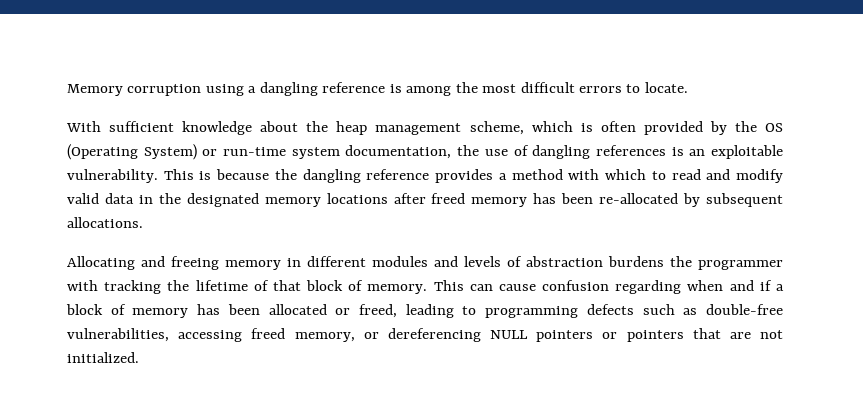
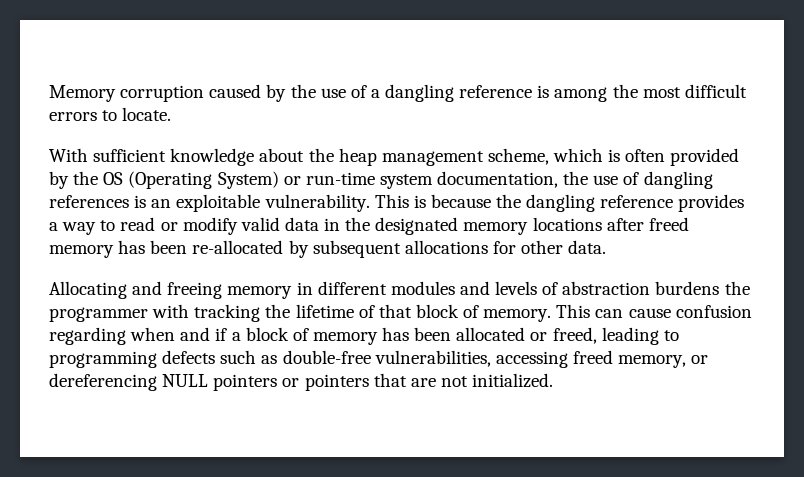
- Memory corruption using a dangling reference is among the most difficult errors to locate.
+ Memory corruption caused by the use of a dangling reference is among the most difficult errors to locate.
- This is because the dangling reference provides a method with which to read and modify valid data in the designated memory locations after freed memory has been re-allocated by subsequent allocations.
+ This is because the dangling reference provides a way to read or modify valid data in the designated memory locations after freed memory has been re-allocated by subsequent allocations for other data.

